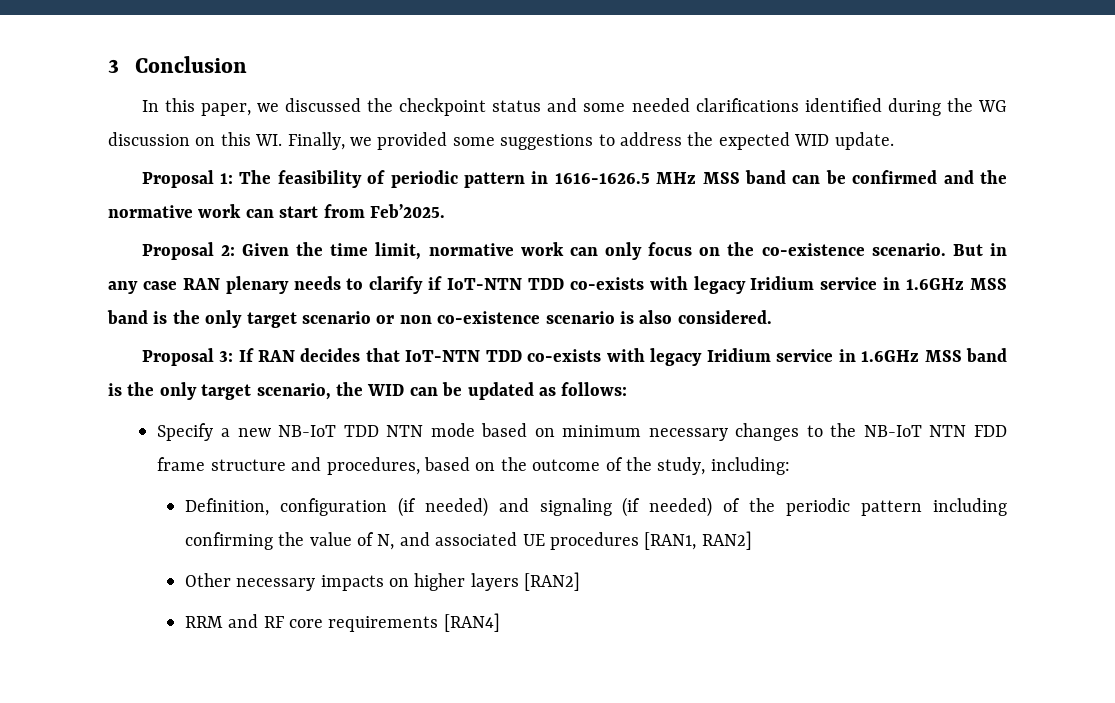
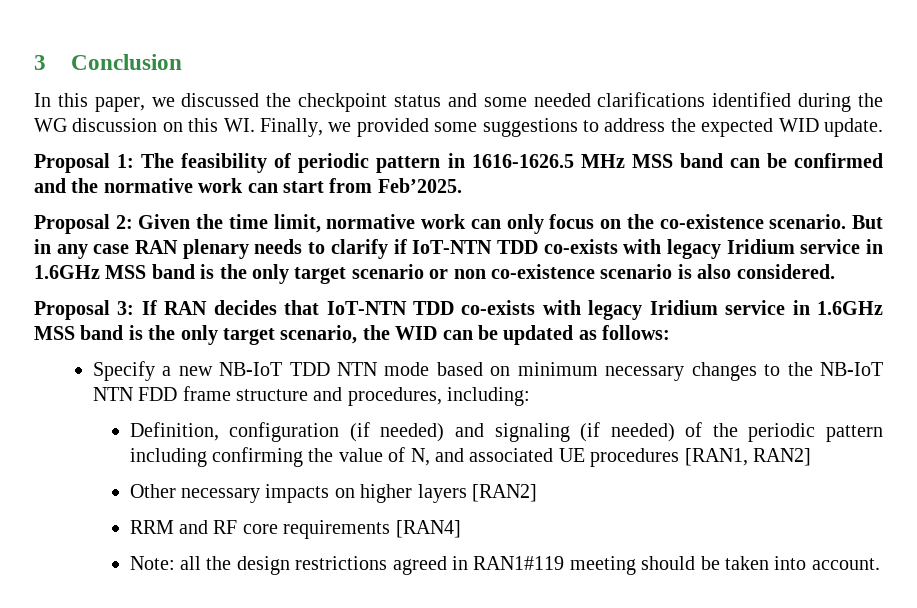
- Specify a new NB-IoT TDD NTN mode based on minimum necessary changes to the NB-IoT NTN FDD frame structure and procedures, based on the outcome of the study, including:
+ Specify a new NB-IoT TDD NTN mode based on minimum necessary changes to the NB-IoT NTN FDD frame structure and procedures, including:
+ Note: all the design restrictions agreed in RAN1#119 meeting should be taken into account.

